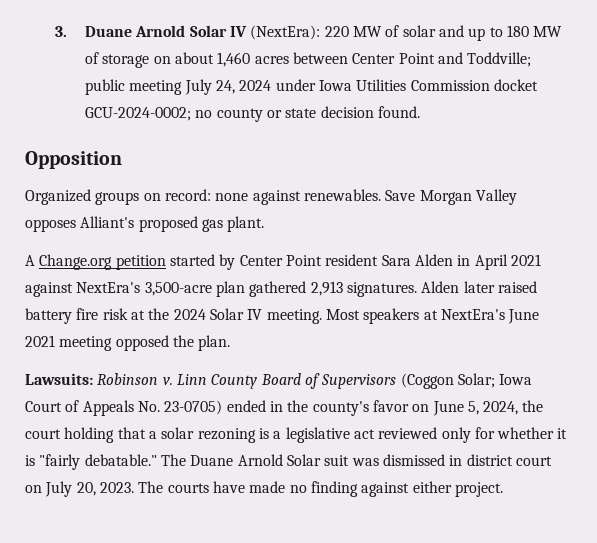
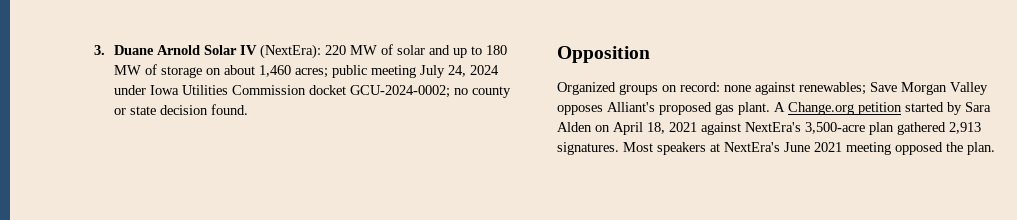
- 3. Duane Arnold Solar IV (NextEra): 220 MW of solar and up to 180 MW of storage on about 1,460 acres between Center Point and Toddville; public meeting July 24, 2024 under Iowa Utilities Commission docket GCU-2024-0002; no county or state decision found.
+ 3. Duane Arnold Solar IV (NextEra): 220 MW of solar and up to 180 MW of storage on about 1,460 acres; public meeting July 24, 2024 under Iowa Utilities Commission docket GCU-2024-0002; no county or state decision found.
- Organized groups on record: none against renewables. Save Morgan Valley opposes Alliant's proposed gas plant.
- A Change.org petition started by Center Point resident Sara Alden in April 2021 against NextEra's 3,500-acre plan gathered 2,913 signatures.
+ Organized groups on record: none against renewables; Save Morgan Valley opposes Alliant's proposed gas plant. A Change.org petition started by Sara Alden on April 18, 2021 against NextEra's 3,500-acre plan gathered 2,913 signatures.
- Alden later raised battery fire risk at the 2024 Solar IV meeting.
- Lawsuits: Robinson v. Linn County Board of Supervisors (Coggon Solar; Iowa Court of Appeals No. 23-0705) ended in the county's favor on June 5, 2024, the court holding that a solar rezoning is a legislative act reviewed only for whether it is "fairly debatable." The Duane Arnold Solar suit was dismissed in district court on July 20, 2023. The courts have made no finding against either project.

